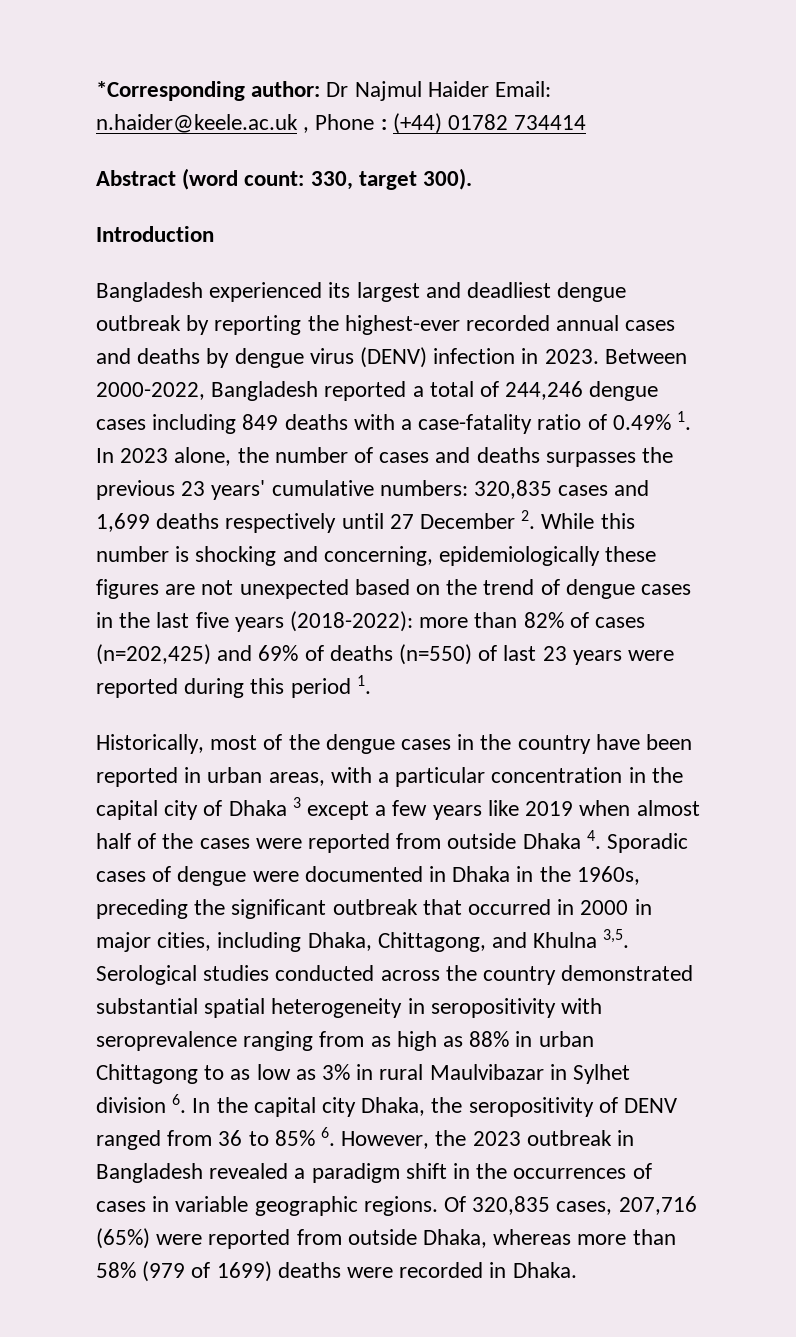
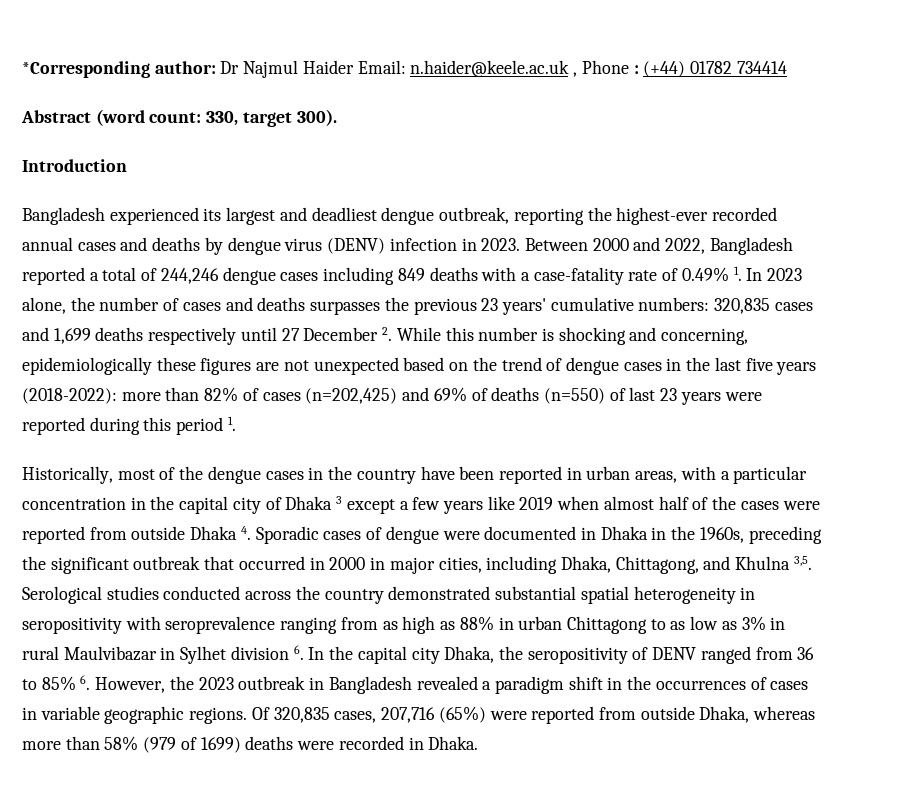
- Bangladesh experienced its largest and deadliest dengue outbreak by reporting the highest-ever recorded annual cases and deaths by dengue virus (DENV) infection in 2023.
+ Bangladesh experienced its largest and deadliest dengue outbreak, reporting the highest-ever recorded annual cases and deaths by dengue virus (DENV) infection in 2023.
- Between 2000-2022, Bangladesh reported a total of 244,246 dengue cases including 849 deaths with a case-fatality ratio of 0.49% 1. In 2023 alone, the number of cases and deaths surpasses the previous 23 years' cumulative numbers:
+ Between 2000 and 2022, Bangladesh reported a total of 244,246 dengue cases including 849 deaths with a case-fatality rate of 0.49% 1. In 2023 alone, the number of cases and deaths surpasses the previous 23 years' cumulative numbers:

